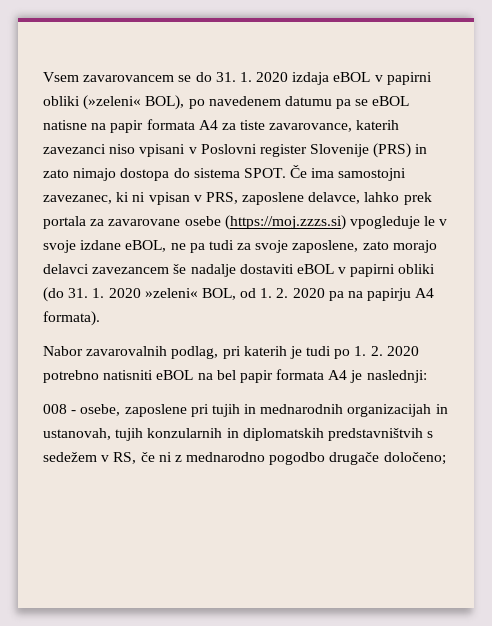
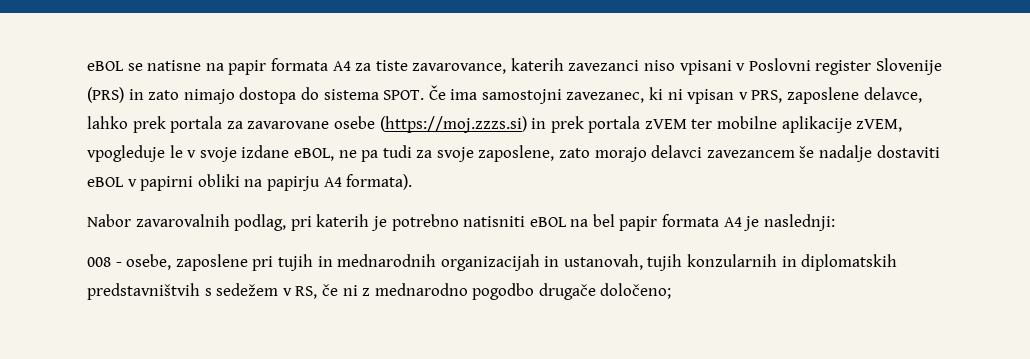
- Vsem zavarovancem se do 31. 1. 2020 izdaja eBOL v papirni obliki (»zeleni« BOL), po navedenem datumu pa se eBOL natisne na papir formata A4 za tiste zavarovance, katerih zavezanci niso vpisani v Poslovni register Slovenije (PRS) in zato nimajo dostopa do sistema SPOT.
+ eBOL se natisne na papir formata A4 za tiste zavarovance, katerih zavezanci niso vpisani v Poslovni register Slovenije (PRS) in zato nimajo dostopa do sistema SPOT.
- Če ima samostojni zavezanec, ki ni vpisan v PRS, zaposlene delavce, lahko prek portala za zavarovane osebe (https://moj.zzzs.si) vpogleduje le v svoje izdane eBOL, ne pa tudi za svoje zaposlene, zato morajo delavci zavezancem še nadalje dostaviti eBOL v papirni obliki (do 31. 1. 2020 »zeleni« BOL, od 1. 2. 2020 pa na papirju A4 formata).
+ Če ima samostojni zavezanec, ki ni vpisan v PRS, zaposlene delavce, lahko prek portala za zavarovane osebe (https://moj.zzzs.si) in prek portala zVEM ter mobilne aplikacije zVEM, vpogleduje le v svoje izdane eBOL, ne pa tudi za svoje zaposlene, zato morajo delavci zavezancem še nadalje dostaviti eBOL v papirni obliki na papirju A4 formata).
- Nabor zavarovalnih podlag, pri katerih je tudi po 1. 2. 2020 potrebno natisniti eBOL na bel papir formata A4 je naslednji:
+ Nabor zavarovalnih podlag, pri katerih je potrebno natisniti eBOL na bel papir formata A4 je naslednji:

